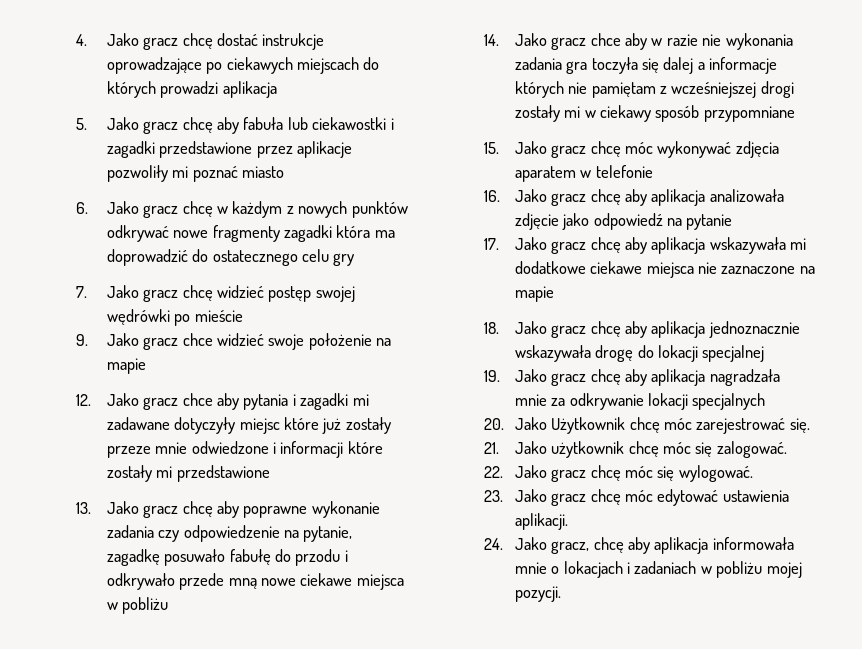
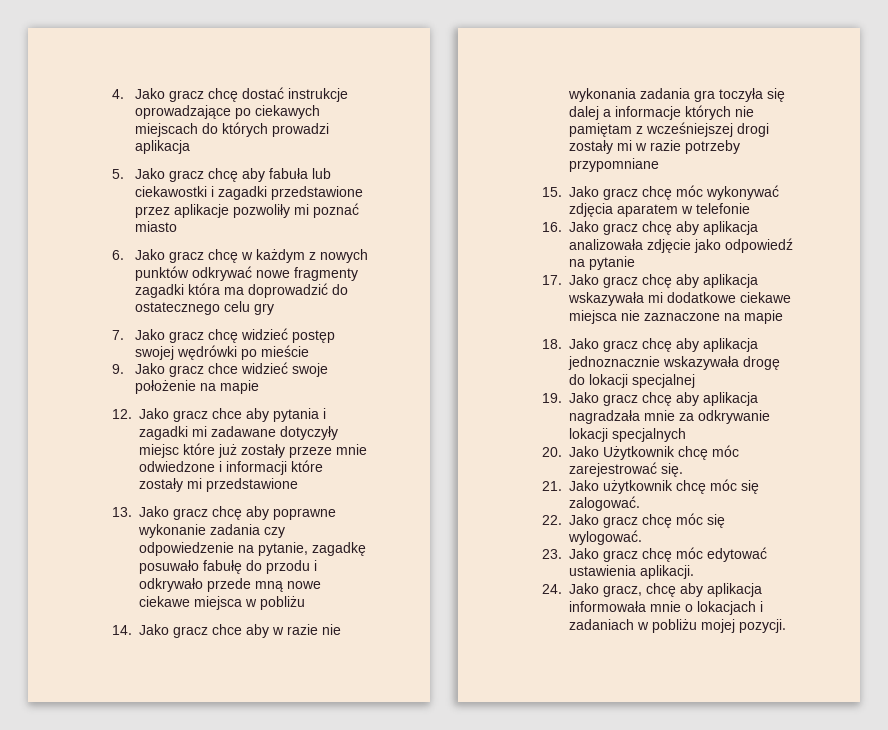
- 14. Jako gracz chce aby w razie nie wykonania zadania gra toczyła się dalej a informacje których nie pamiętam z wcześniejszej drogi zostały mi w ciekawy sposób przypomniane
+ 14. Jako gracz chce aby w razie nie wykonania zadania gra toczyła się dalej a informacje których nie pamiętam z wcześniejszej drogi zostały mi w razie potrzeby przypomniane

